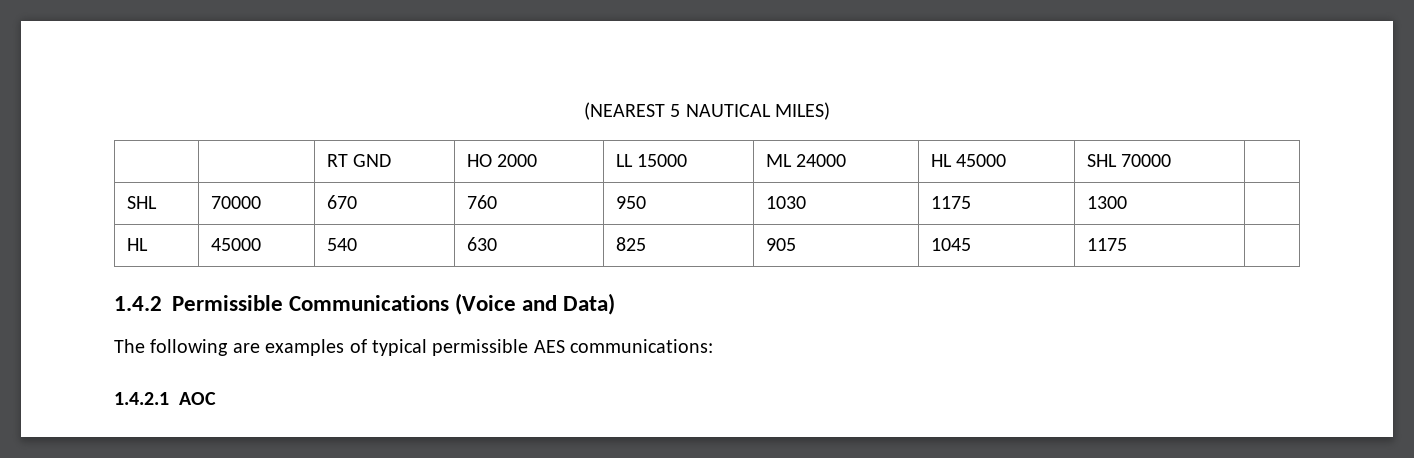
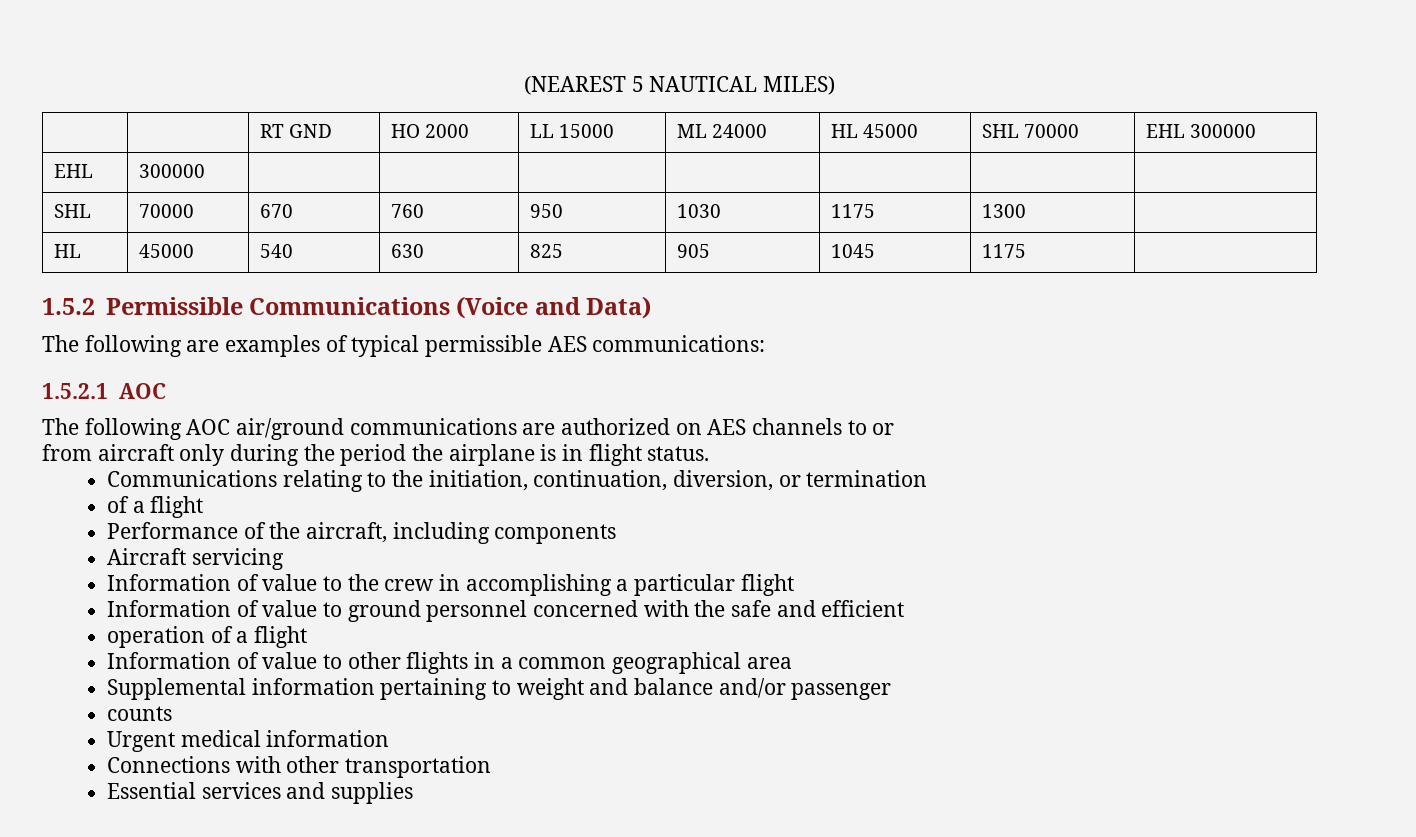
- | | RT GND | HO 2000 | LL 15000 | ML 24000 | HL 45000 | SHL 70000 |
+ | | RT GND | HO 2000 | LL 15000 | ML 24000 | HL 45000 | SHL 70000 | EHL 300000
+ EHL | 300000 | | | | | | |
- 1.4.2 Permissible Communications (Voice and Data)
+ 1.5.2 Permissible Communications (Voice and Data)
- 1.4.2.1 AOC
+ 1.5.2.1 AOC
+ The following AOC air/ground communications are authorized on AES channels to or
+ from aircraft only during the period the airplane is in flight status.
+ Communications relating to the initiation, continuation, diversion, or termination
+ of a flight
+ Performance of the aircraft, including components
+ Aircraft servicing
+ Information of value to the crew in accomplishing a particular flight
+ Information of value to ground personnel concerned with the safe and efficient
+ operation of a flight
+ Information of value to other flights in a common geographical area
+ Supplemental information pertaining to weight and balance and/or passenger
+ counts
+ Urgent medical information
+ Connections with other transportation
+ Essential services and supplies

